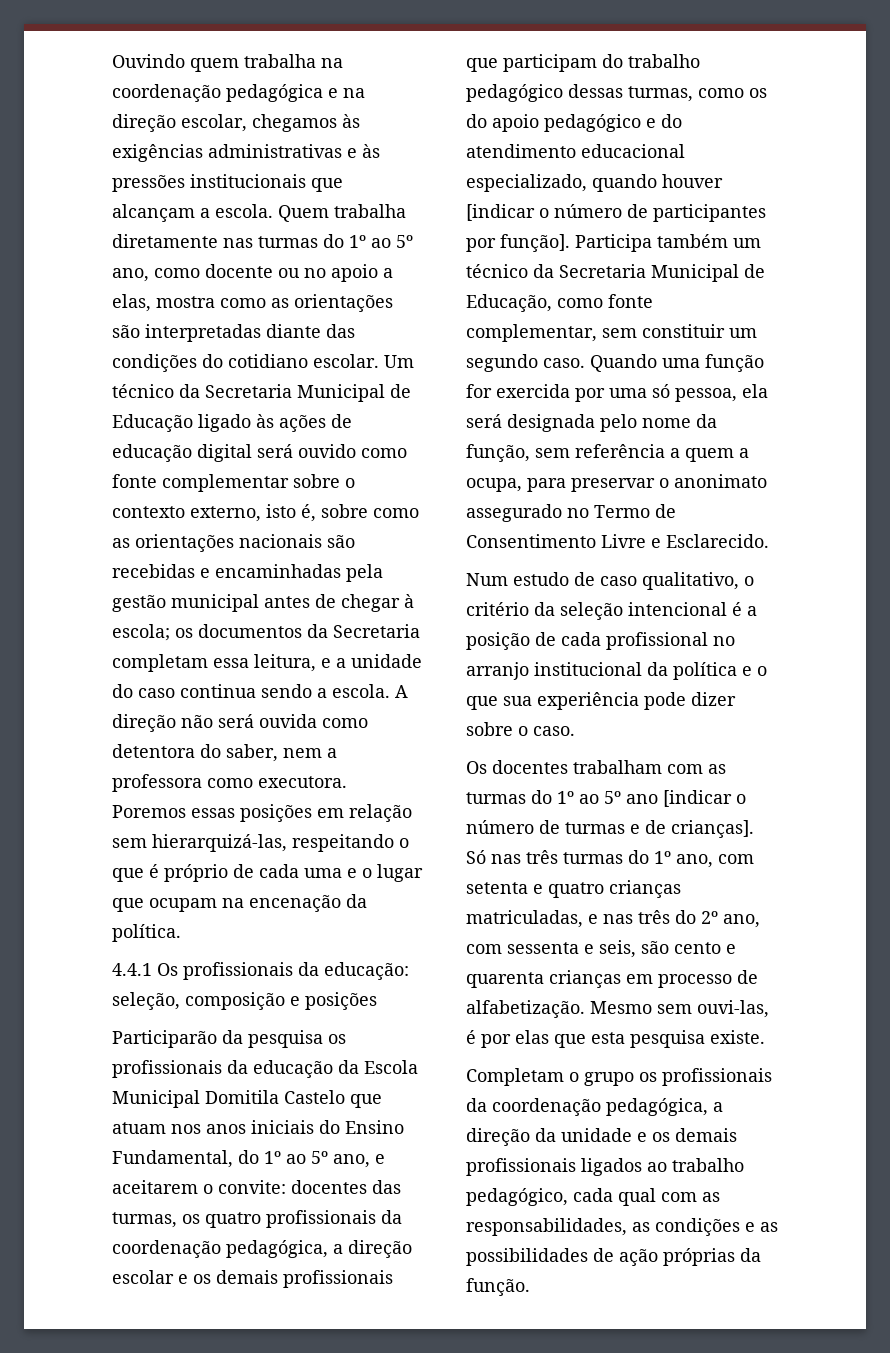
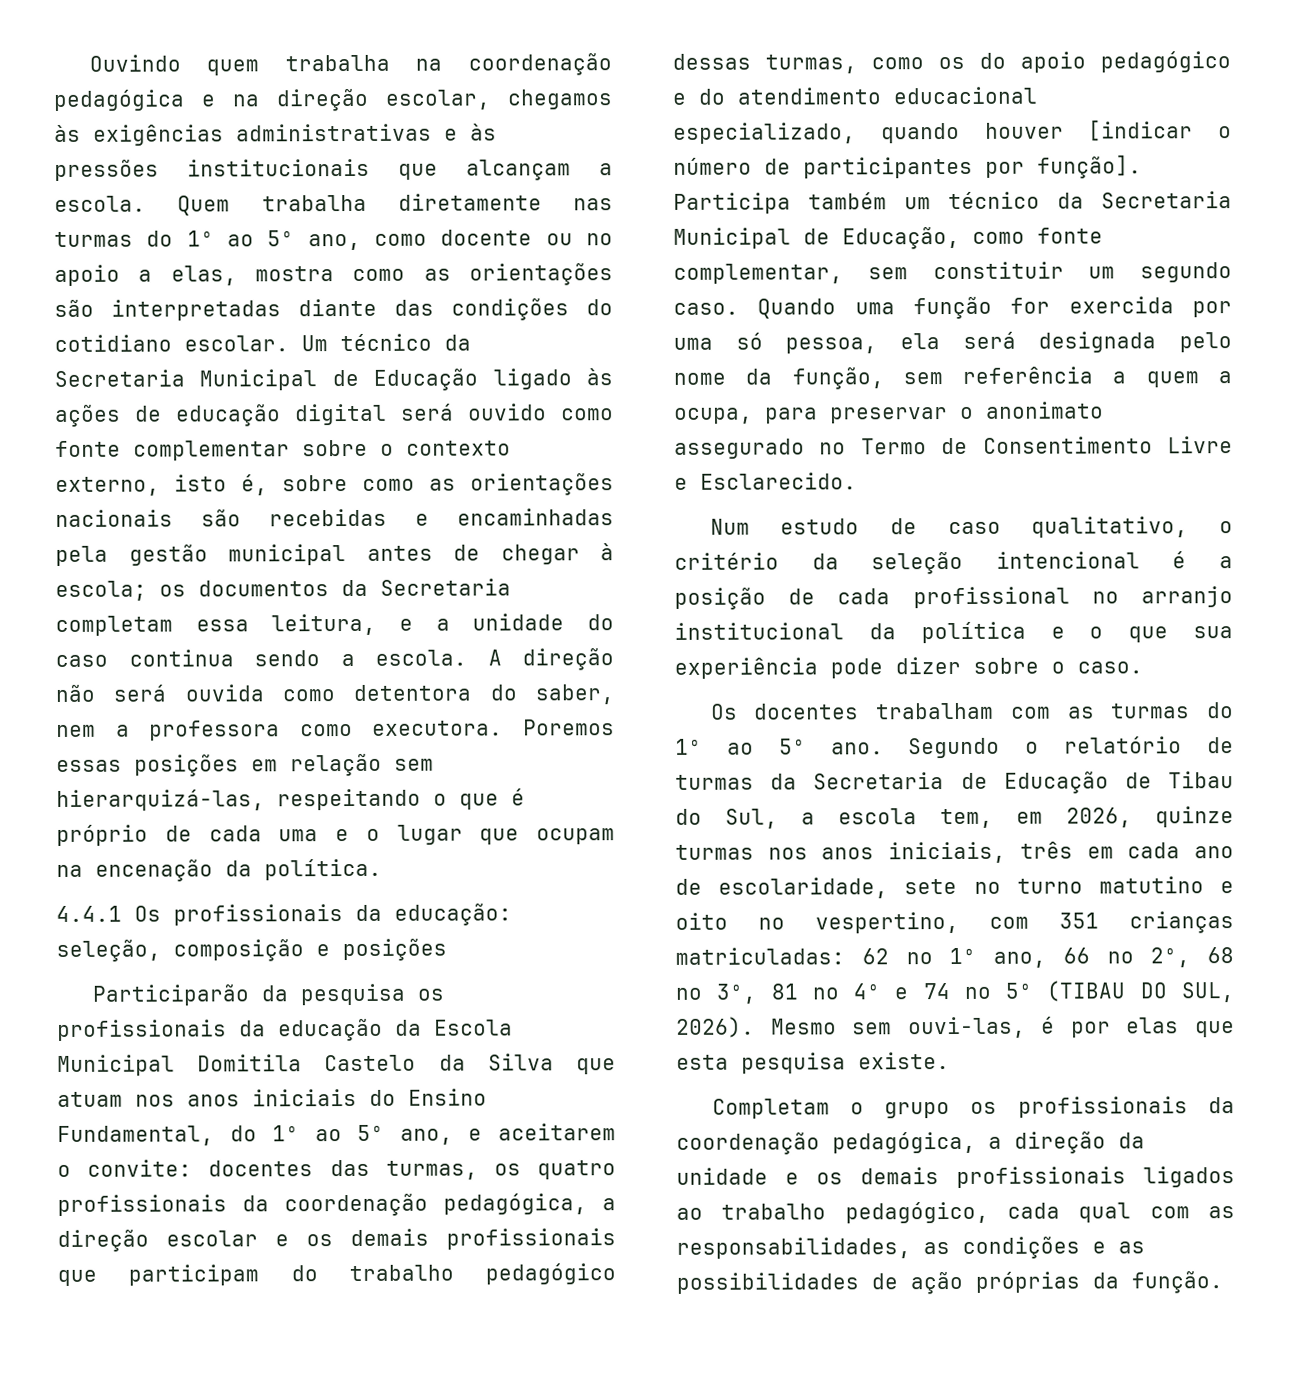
- Participarão da pesquisa os profissionais da educação da Escola Municipal Domitila Castelo que atuam nos anos iniciais do Ensino Fundamental, do 1º ao 5º ano, e aceitarem o convite:
+ Participarão da pesquisa os profissionais da educação da Escola Municipal Domitila Castelo da Silva que atuam nos anos iniciais do Ensino Fundamental, do 1º ao 5º ano, e aceitarem o convite:
- Os docentes trabalham com as turmas do 1º ao 5º ano [indicar o número de turmas e de crianças]. Só nas três turmas do 1º ano, com setenta e quatro crianças matriculadas, e nas três do 2º ano, com sessenta e seis, são cento e quarenta crianças em processo de alfabetização.
+ Os docentes trabalham com as turmas do 1º ao 5º ano. Segundo o relatório de turmas da Secretaria de Educação de Tibau do Sul, a escola tem, em 2026, quinze turmas nos anos iniciais, três em cada ano de escolaridade, sete no turno matutino e oito no vespertino, com 351 crianças matriculadas: 62 no 1º ano, 66 no 2º, 68 no 3º, 81 no 4º e 74 no 5º (TIBAU DO SUL, 2026).

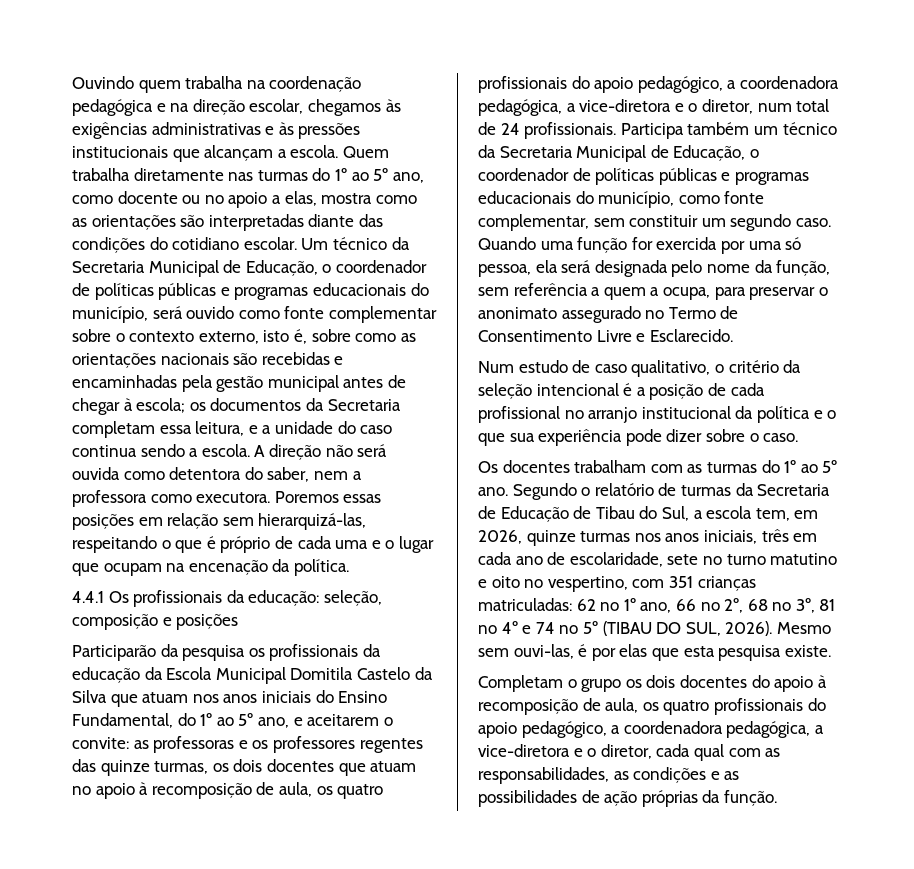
- Um técnico da Secretaria Municipal de Educação ligado às ações de educação digital será ouvido como fonte complementar sobre o contexto externo, isto é, sobre como as orientações nacionais são recebidas e encaminhadas pela gestão municipal antes de chegar à escola; os documentos da Secretaria completam essa leitura, e a unidade do caso continua sendo a escola.
+ Um técnico da Secretaria Municipal de Educação, o coordenador de políticas públicas e programas educacionais do município, será ouvido como fonte complementar sobre o contexto externo, isto é, sobre como as orientações nacionais são recebidas e encaminhadas pela gestão municipal antes de chegar à escola; os documentos da Secretaria completam essa leitura, e a unidade do caso continua sendo a escola.
- Participarão da pesquisa os profissionais da educação da Escola Municipal Domitila Castelo da Silva que atuam nos anos iniciais do Ensino Fundamental, do 1º ao 5º ano, e aceitarem o convite: docentes das turmas, os quatro profissionais da coordenação pedagógica, a direção escolar e os demais profissionais que participam do trabalho pedagógico dessas turmas, como os do apoio pedagógico e do atendimento educacional especializado, quando houver [indicar o número de participantes por função].
+ Participarão da pesquisa os profissionais da educação da Escola Municipal Domitila Castelo da Silva que atuam nos anos iniciais do Ensino Fundamental, do 1º ao 5º ano, e aceitarem o convite: as professoras e os professores regentes das quinze turmas, os dois docentes que atuam no apoio à recomposição de aula, os quatro profissionais do apoio pedagógico, a coordenadora pedagógica, a vice-diretora e o diretor, num total de 24 profissionais.
- Participa também um técnico da Secretaria Municipal de Educação, como fonte complementar, sem constituir um segundo caso.
+ Participa também um técnico da Secretaria Municipal de Educação, o coordenador de políticas públicas e programas educacionais do município, como fonte complementar, sem constituir um segundo caso.
- Completam o grupo os profissionais da coordenação pedagógica, a direção da unidade e os demais profissionais ligados ao trabalho pedagógico, cada qual com as responsabilidades, as condições e as possibilidades de ação próprias da função.
+ Completam o grupo os dois docentes do apoio à recomposição de aula, os quatro profissionais do apoio pedagógico, a coordenadora pedagógica, a vice-diretora e o diretor, cada qual com as responsabilidades, as condições e as possibilidades de ação próprias da função.

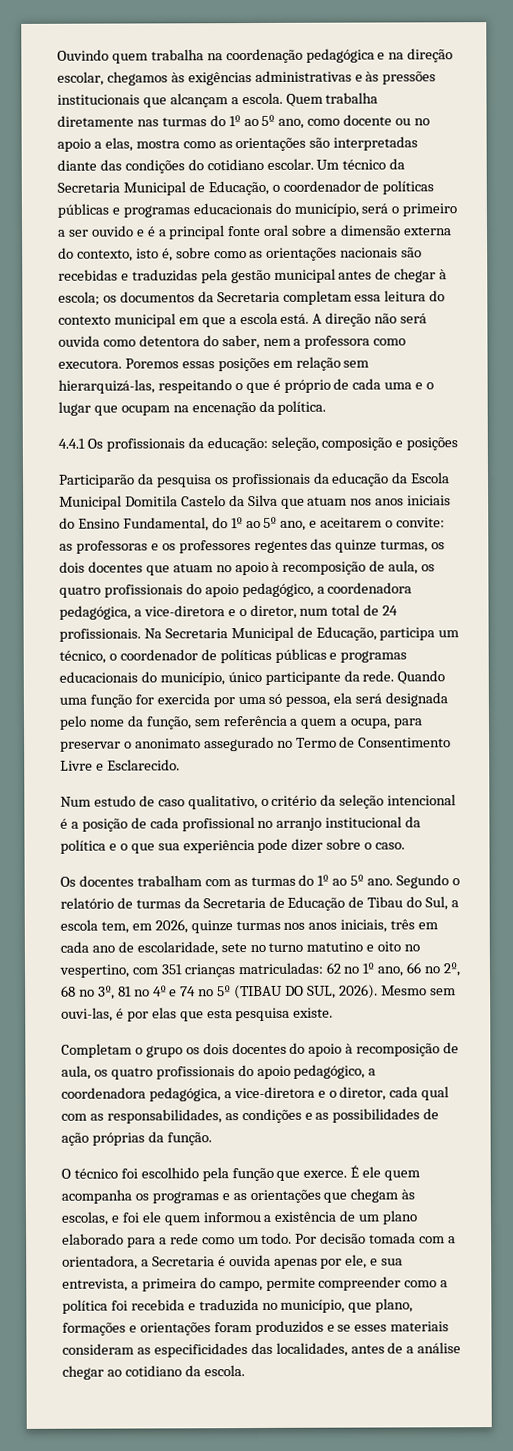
- Um técnico da Secretaria Municipal de Educação, o coordenador de políticas públicas e programas educacionais do município, será ouvido como fonte complementar sobre o contexto externo, isto é, sobre como as orientações nacionais são recebidas e encaminhadas pela gestão municipal antes de chegar à escola; os documentos da Secretaria completam essa leitura, e a unidade do caso continua sendo a escola.
+ Um técnico da Secretaria Municipal de Educação, o coordenador de políticas públicas e programas educacionais do município, será o primeiro a ser ouvido e é a principal fonte oral sobre a dimensão externa do contexto, isto é, sobre como as orientações nacionais são recebidas e traduzidas pela gestão municipal antes de chegar à escola; os documentos da Secretaria completam essa leitura do contexto municipal em que a escola está.
- Participa também um técnico da Secretaria Municipal de Educação, o coordenador de políticas públicas e programas educacionais do município, como fonte complementar, sem constituir um segundo caso.
+ Na Secretaria Municipal de Educação, participa um técnico, o coordenador de políticas públicas e programas educacionais do município, único participante da rede.
+ O técnico foi escolhido pela função que exerce. É ele quem acompanha os programas e as orientações que chegam às escolas, e foi ele quem informou a existência de um plano elaborado para a rede como um todo. Por decisão tomada com a orientadora, a Secretaria é ouvida apenas por ele, e sua entrevista, a primeira do campo, permite compreender como a política foi recebida e traduzida no município, que plano, formações e orientações foram produzidos e se esses materiais consideram as especificidades das localidades, antes de a análise chegar ao cotidiano da escola.

